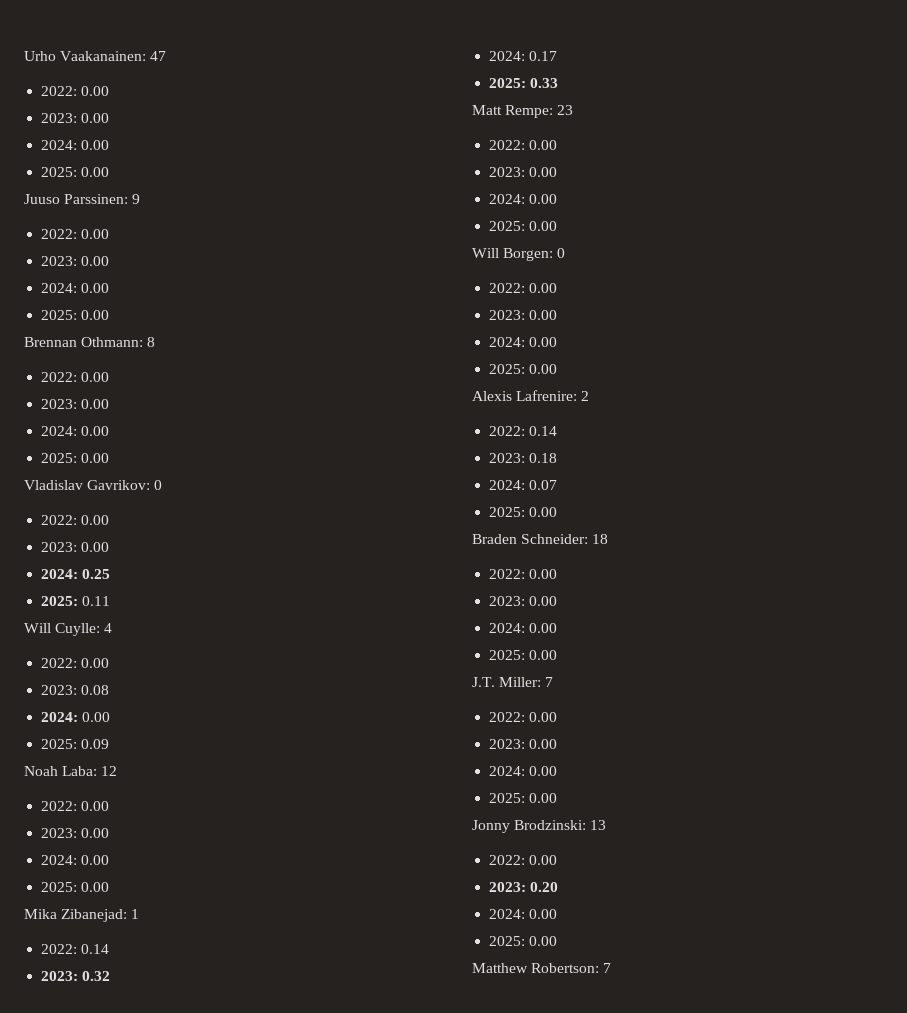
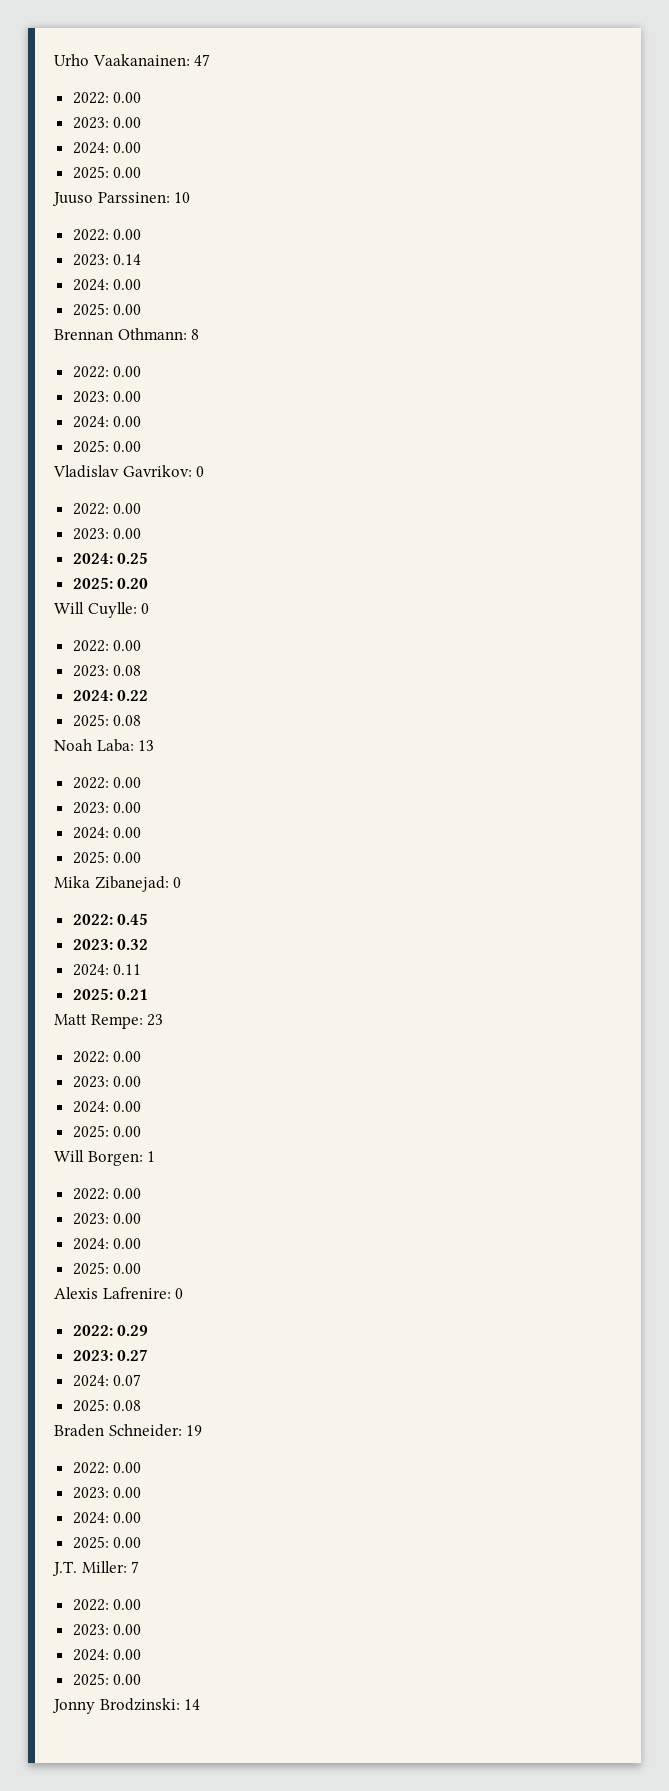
- Juuso Parssinen: 9
+ Juuso Parssinen: 10
  2022: 0.00
- 2023: 0.00
+ 2023: 0.14
- 2025: 0.11
+ 2025: 0.20
- Will Cuylle: 4
+ Will Cuylle: 0
  2023: 0.08
- 2024: 0.00
- 2025: 0.09
+ 2024: 0.22
+ 2025: 0.08
- Noah Laba: 12
+ Noah Laba: 13
- Mika Zibanejad: 1
- 2022: 0.14
+ Mika Zibanejad: 0
+ 2022: 0.45
- 2024: 0.17
- 2025: 0.33
+ 2024: 0.11
+ 2025: 0.21
- Will Borgen: 0
+ Will Borgen: 1
- Alexis Lafrenire: 2
- 2022: 0.14
- 2023: 0.18
+ Alexis Lafrenire: 0
+ 2022: 0.29
+ 2023: 0.27
  2024: 0.07
- 2025: 0.00
+ 2025: 0.08
- Braden Schneider: 18
+ Braden Schneider: 19
- Jonny Brodzinski: 13
- 2022: 0.00
- 2023: 0.20
- 2024: 0.00
- 2025: 0.00
- Matthew Robertson: 7
+ Jonny Brodzinski: 14

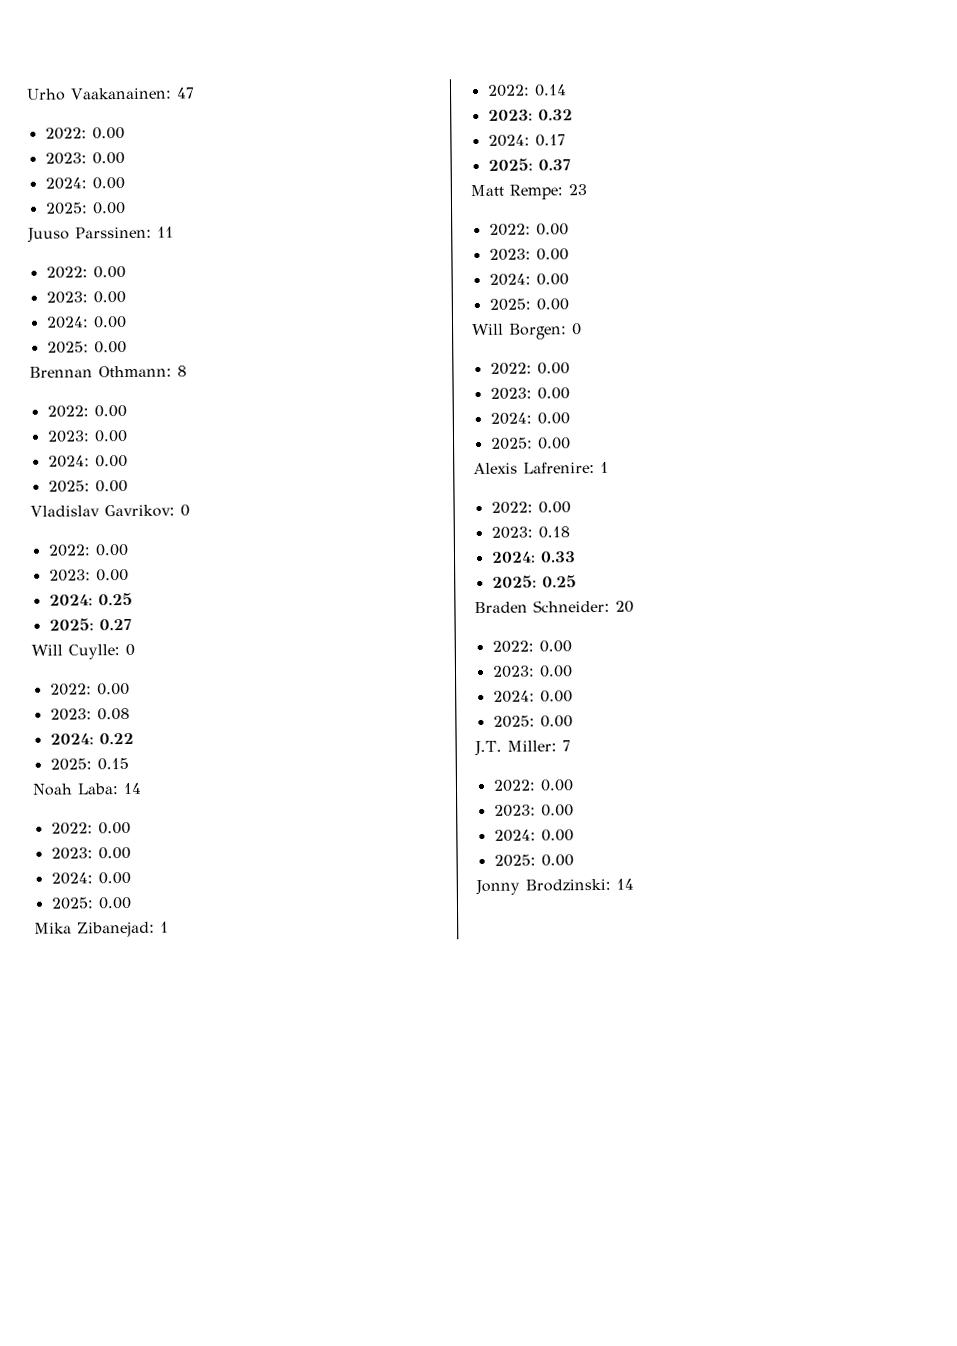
- Juuso Parssinen: 10
+ Juuso Parssinen: 11
  2022: 0.00
- 2023: 0.14
+ 2023: 0.00
- 2025: 0.20
+ 2025: 0.27
  2024: 0.22
- 2025: 0.08
+ 2025: 0.15
- Noah Laba: 13
+ Noah Laba: 14
- Mika Zibanejad: 0
- 2022: 0.45
+ Mika Zibanejad: 1
+ 2022: 0.14
- 2024: 0.11
- 2025: 0.21
+ 2024: 0.17
+ 2025: 0.37
- Will Borgen: 1
+ Will Borgen: 0
- Alexis Lafrenire: 0
- 2022: 0.29
- 2023: 0.27
- 2024: 0.07
- 2025: 0.08
+ Alexis Lafrenire: 1
+ 2022: 0.00
+ 2023: 0.18
+ 2024: 0.33
+ 2025: 0.25
- Braden Schneider: 19
+ Braden Schneider: 20

